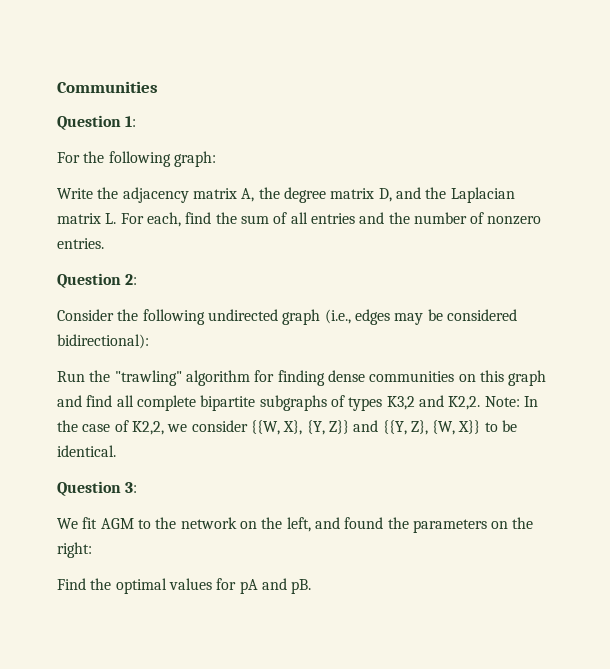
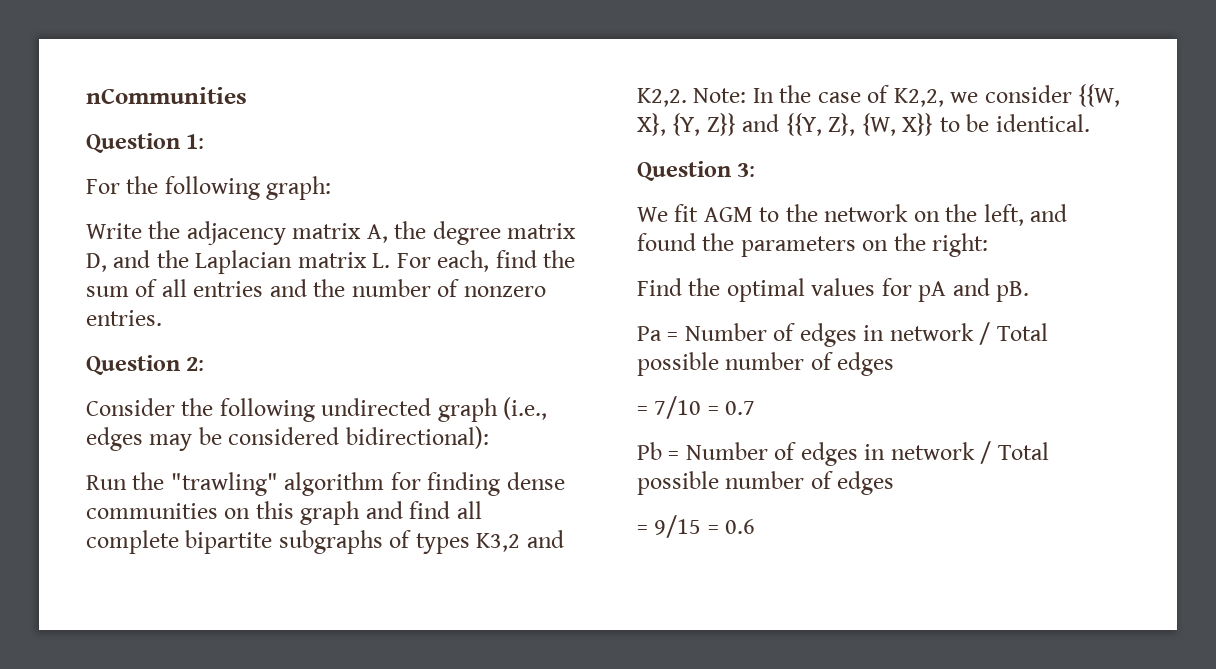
- Communities
+ nCommunities
+ Pa = Number of edges in network / Total possible number of edges
+ = 7/10 = 0.7
+ Pb = Number of edges in network / Total possible number of edges
+ = 9/15 = 0.6

